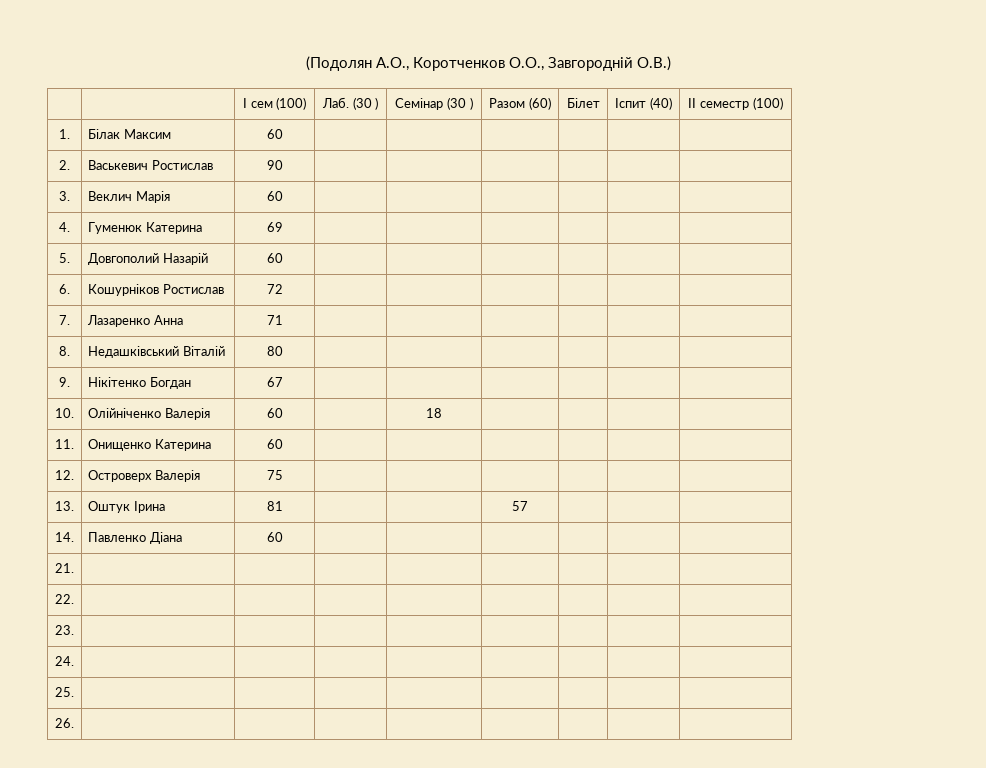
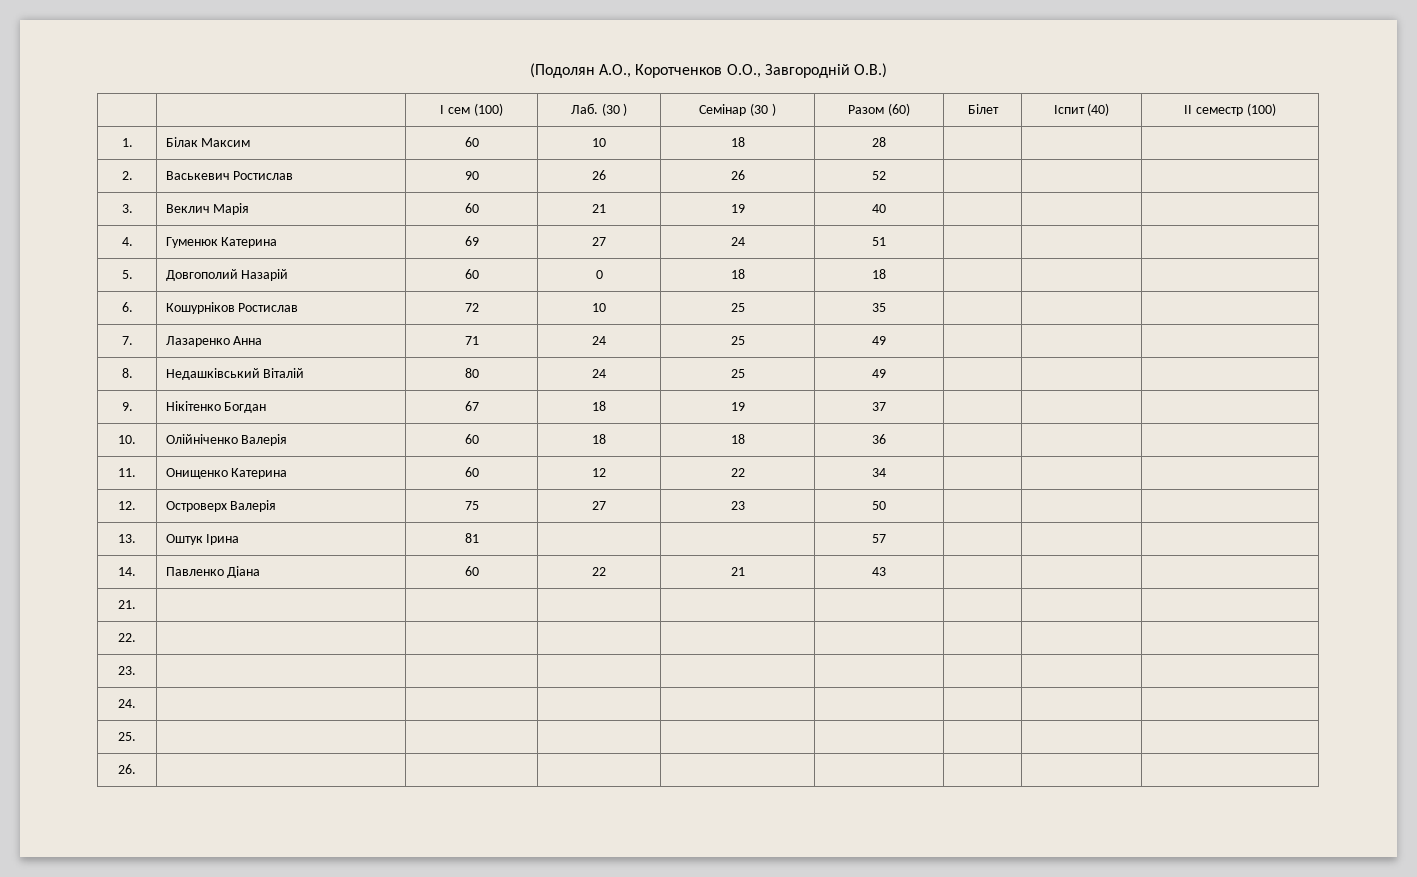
- 1. | Білак Максим | 60 | | | | | |
+ 1. | Білак Максим | 60 | 10 | 18 | 28 | | |
- 2. | Васькевич Ростислав | 90 | | | | | |
+ 2. | Васькевич Ростислав | 90 | 26 | 26 | 52 | | |
- 3. | Веклич Марія | 60 | | | | | |
+ 3. | Веклич Марія | 60 | 21 | 19 | 40 | | |
- 4. | Гуменюк Катерина | 69 | | | | | |
+ 4. | Гуменюк Катерина | 69 | 27 | 24 | 51 | | |
- 5. | Довгополий Назарій | 60 | | | | | |
+ 5. | Довгополий Назарій | 60 | 0 | 18 | 18 | | |
- 6. | Кошурніков Ростислав | 72 | | | | | |
+ 6. | Кошурніков Ростислав | 72 | 10 | 25 | 35 | | |
- 7. | Лазаренко Анна | 71 | | | | | |
+ 7. | Лазаренко Анна | 71 | 24 | 25 | 49 | | |
- 8. | Недашківський Віталій | 80 | | | | | |
+ 8. | Недашківський Віталій | 80 | 24 | 25 | 49 | | |
- 9. | Нікітенко Богдан | 67 | | | | | |
+ 9. | Нікітенко Богдан | 67 | 18 | 19 | 37 | | |
- 10. | Олійніченко Валерія | 60 | | 18 | | | |
+ 10. | Олійніченко Валерія | 60 | 18 | 18 | 36 | | |
- 11. | Онищенко Катерина | 60 | | | | | |
+ 11. | Онищенко Катерина | 60 | 12 | 22 | 34 | | |
- 12. | Островерх Валерія | 75 | | | | | |
+ 12. | Островерх Валерія | 75 | 27 | 23 | 50 | | |
- 14. | Павленко Діана | 60 | | | | | |
+ 14. | Павленко Діана | 60 | 22 | 21 | 43 | | |

